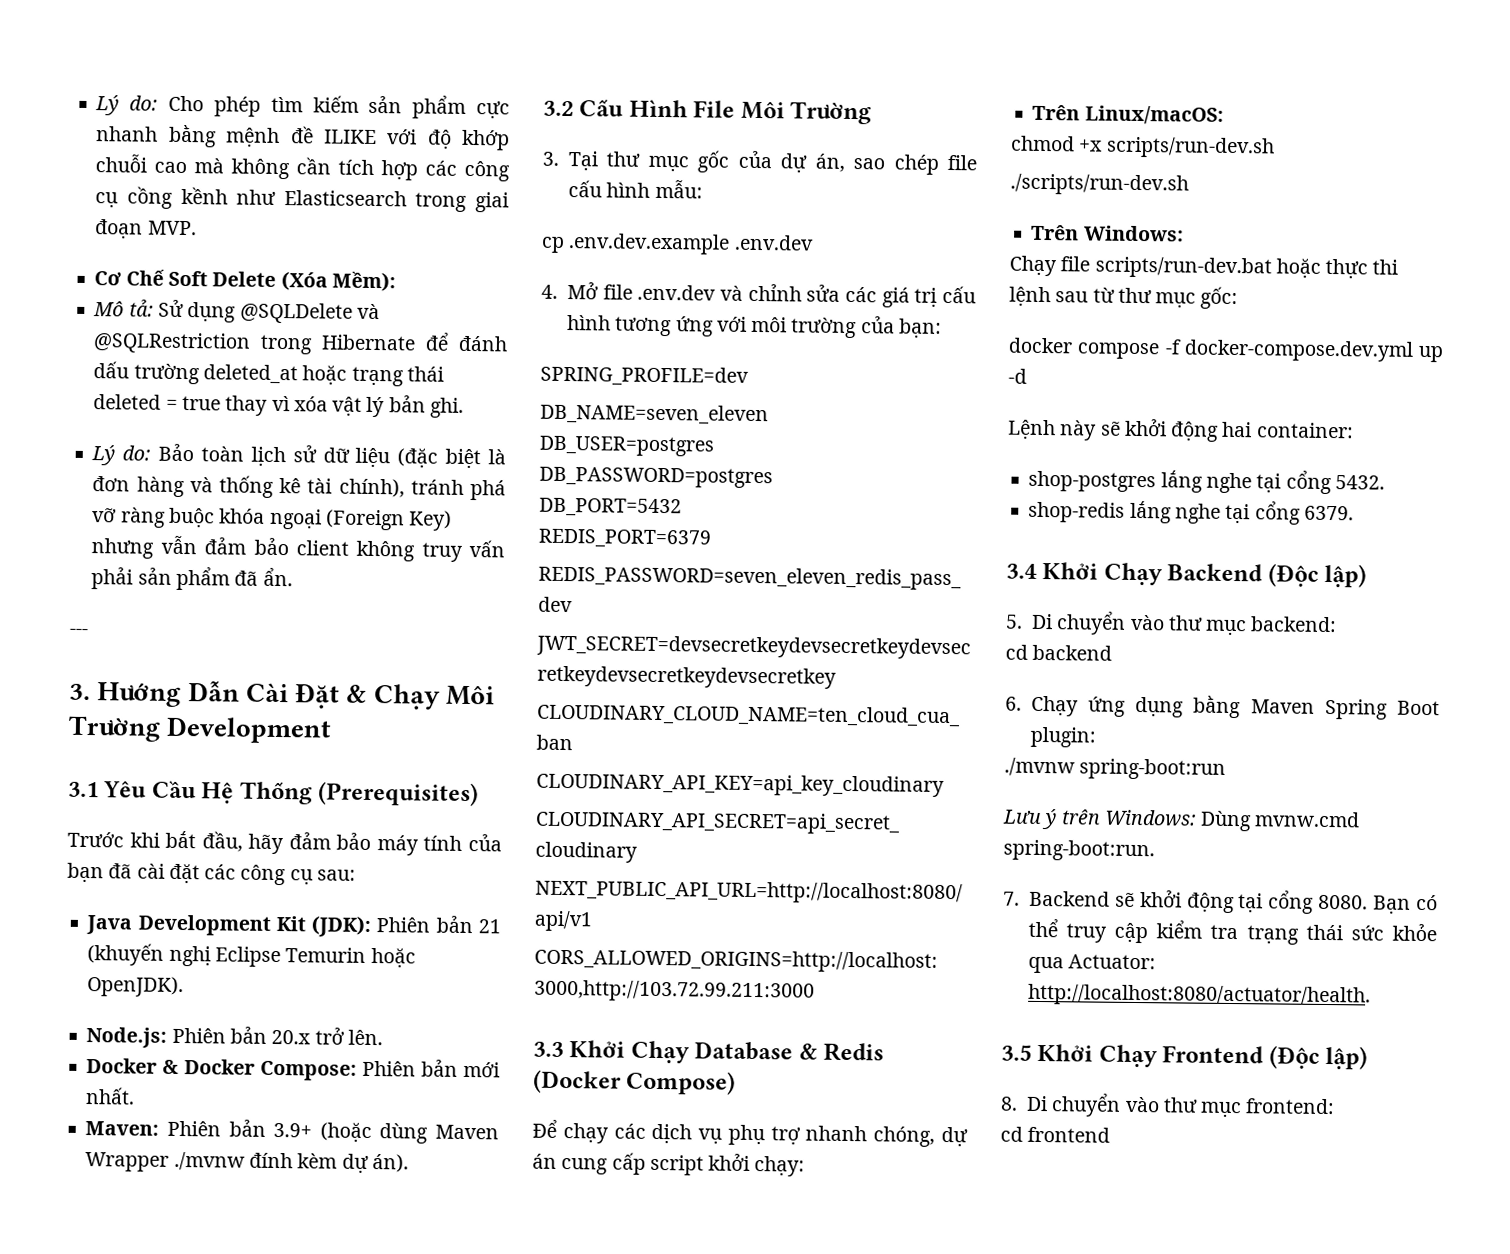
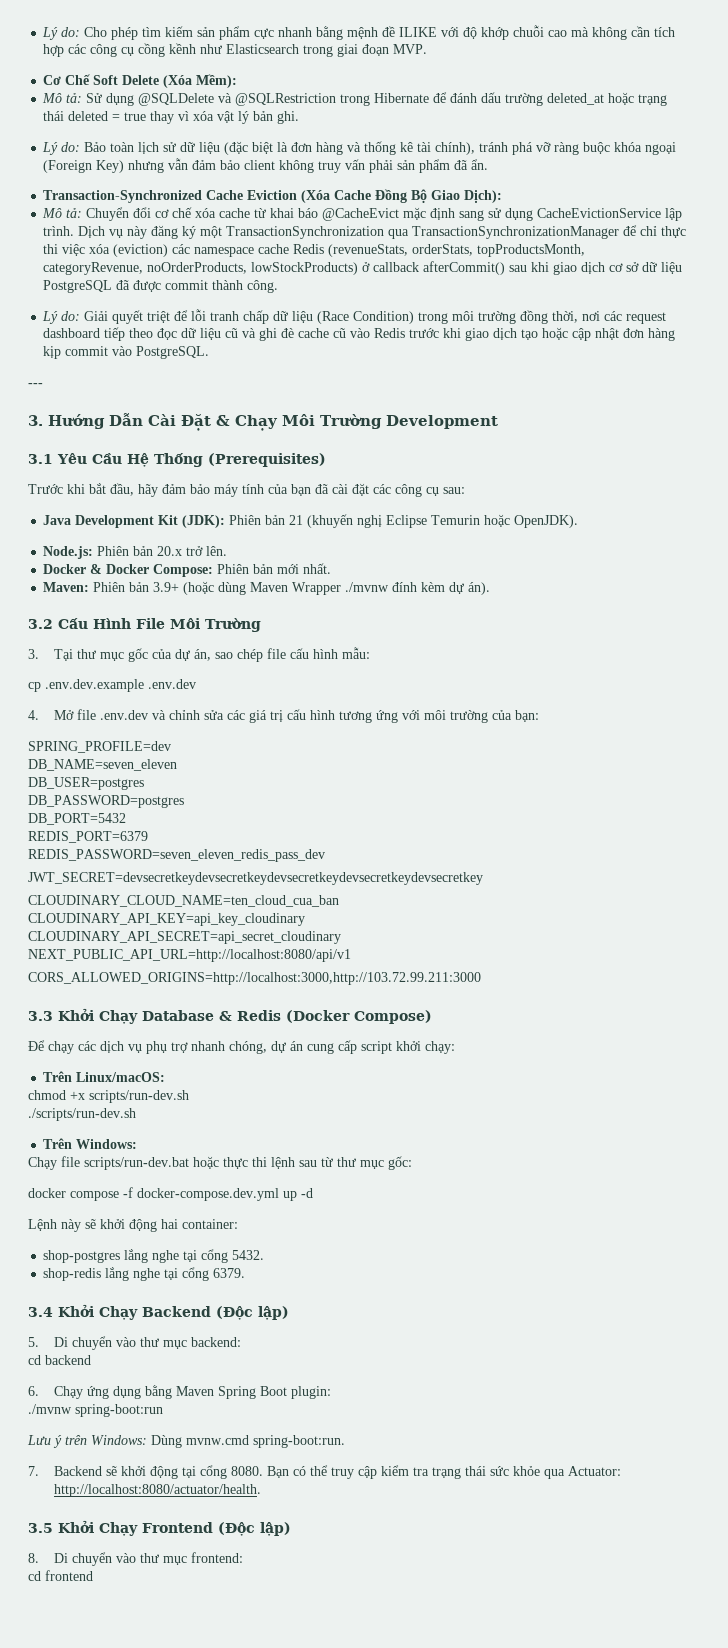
+ Transaction-Synchronized Cache Eviction (Xóa Cache Đồng Bộ Giao Dịch):
+ Mô tả: Chuyển đổi cơ chế xóa cache từ khai báo @CacheEvict mặc định sang sử dụng CacheEvictionService lập trình. Dịch vụ này đăng ký một TransactionSynchronization qua TransactionSynchronizationManager để chỉ thực thi việc xóa (eviction) các namespace cache Redis (revenueStats, orderStats, topProductsMonth, categoryRevenue, noOrderProducts, lowStockProducts) ở callback afterCommit() sau khi giao dịch cơ sở dữ liệu PostgreSQL đã được commit thành công.
+ Lý do: Giải quyết triệt để lỗi tranh chấp dữ liệu (Race Condition) trong môi trường đồng thời, nơi các request dashboard tiếp theo đọc dữ liệu cũ và ghi đè cache cũ vào Redis trước khi giao dịch tạo hoặc cập nhật đơn hàng kịp commit vào PostgreSQL.

